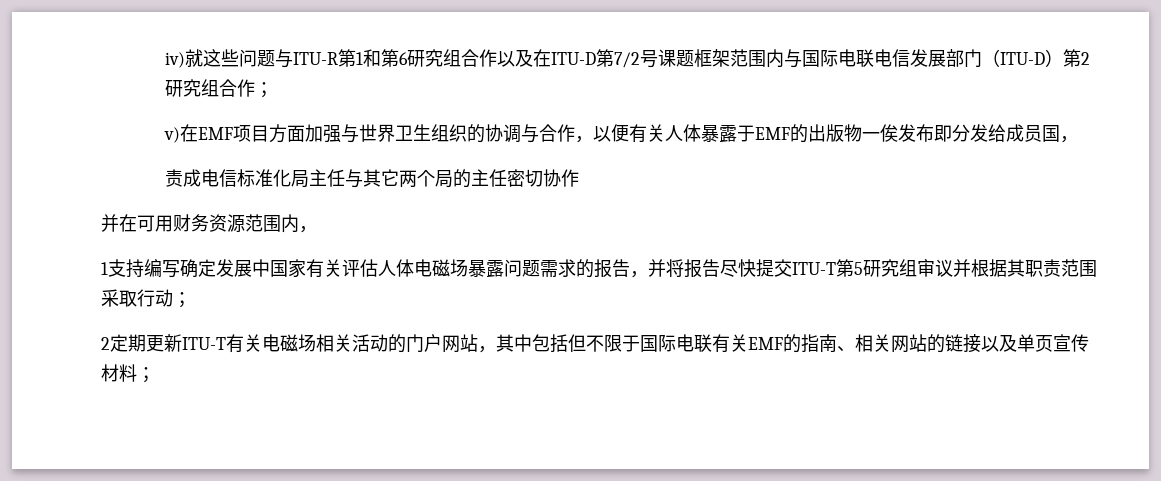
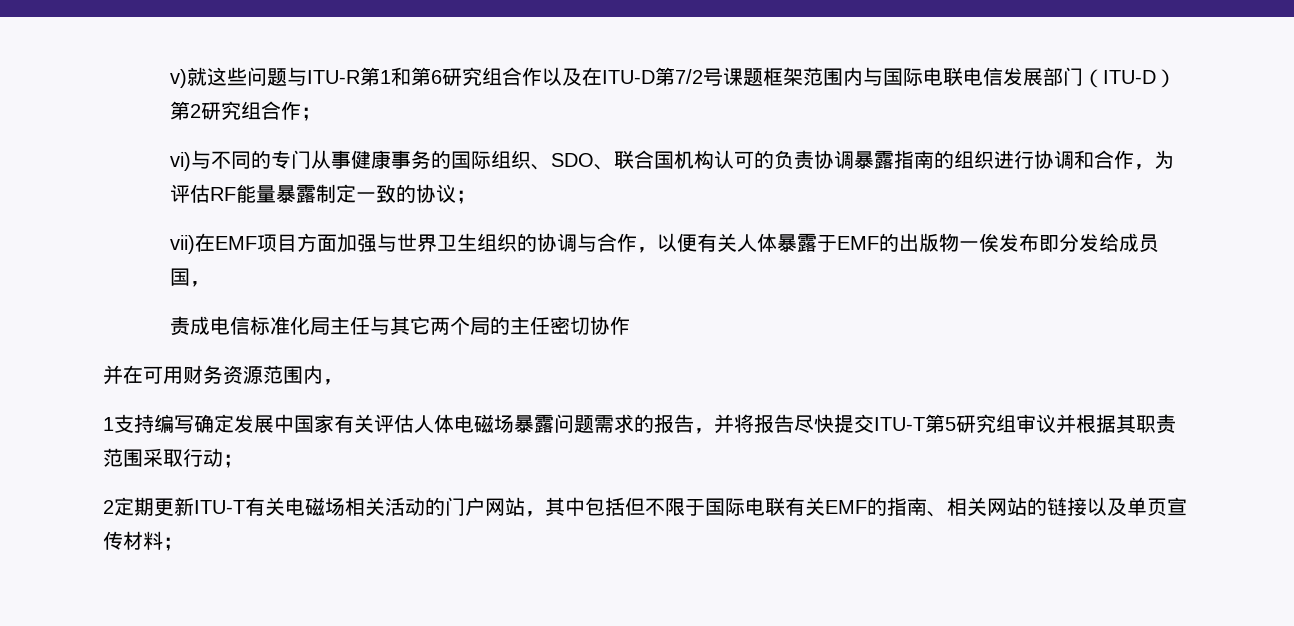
- iv)就这些问题与ITU-R第1和第6研究组合作以及在ITU-D第7/2号课题框架范围内与国际电联电信发展部门（ITU-D）第2研究组合作；
+ v)就这些问题与ITU-R第1和第6研究组合作以及在ITU-D第7/2号课题框架范围内与国际电联电信发展部门（ITU-D）第2研究组合作；
- v)在EMF项目方面加强与世界卫生组织的协调与合作，以便有关人体暴露于EMF的出版物一俟发布即分发给成员国，
+ vi)与不同的专门从事健康事务的国际组织、SDO、联合国机构认可的负责协调暴露指南的组织进行协调和合作，为评估RF能量暴露制定一致的协议；
+ vii)在EMF项目方面加强与世界卫生组织的协调与合作，以便有关人体暴露于EMF的出版物一俟发布即分发给成员国，

